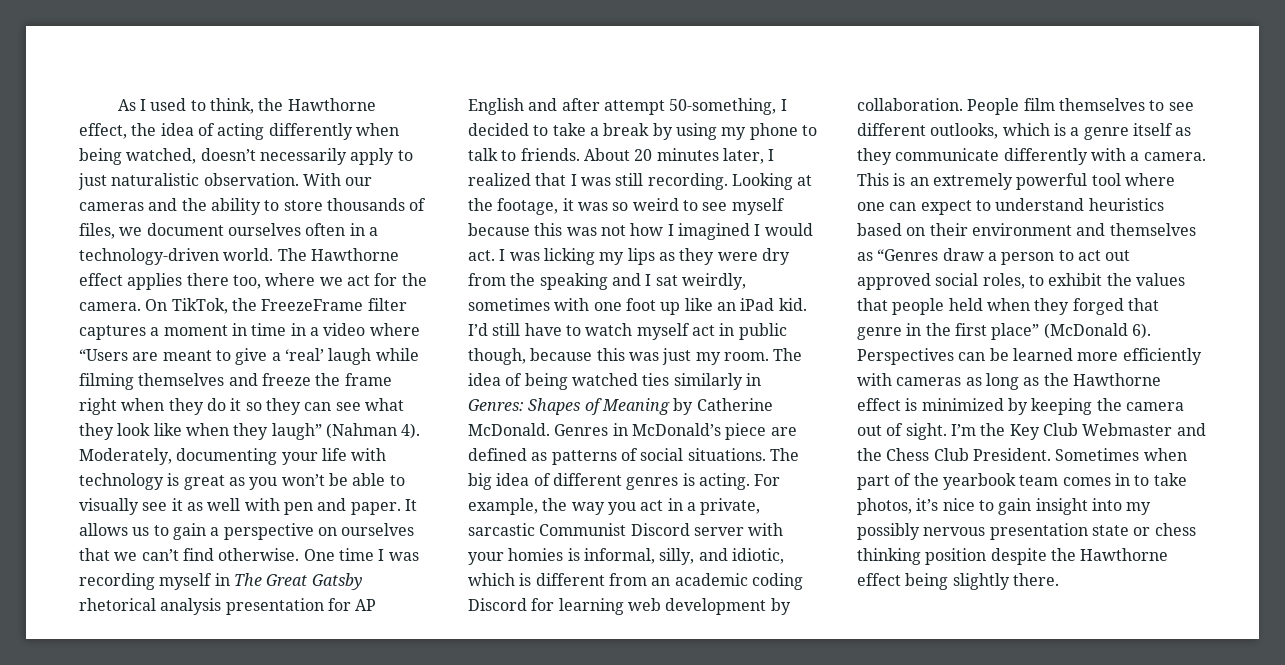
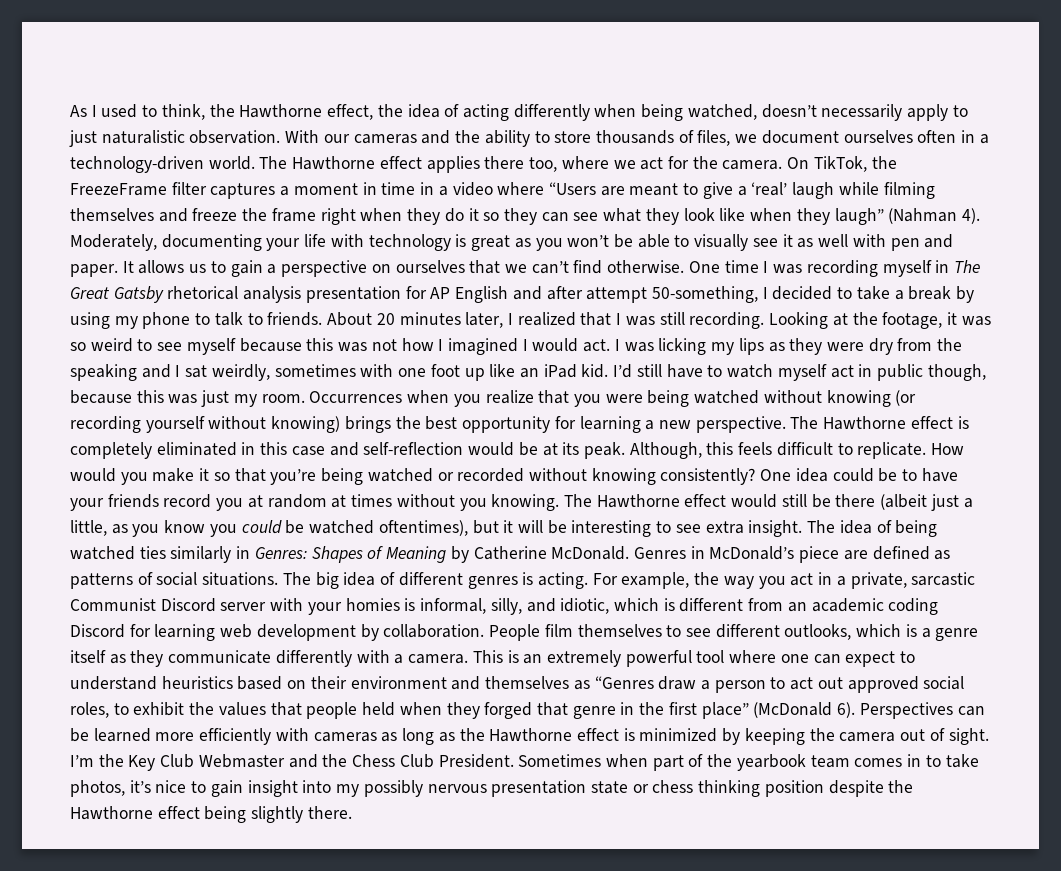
+ Occurrences when you realize that you were being watched without knowing (or recording yourself without knowing) brings the best opportunity for learning a new perspective. The Hawthorne effect is completely eliminated in this case and self-reflection would be at its peak. Although, this feels difficult to replicate. How would you make it so that you’re being watched or recorded without knowing consistently? One idea could be to have your friends record you at random at times without you knowing. The Hawthorne effect would still be there (albeit just a little, as you know you could be watched oftentimes), but it will be interesting to see extra insight.

